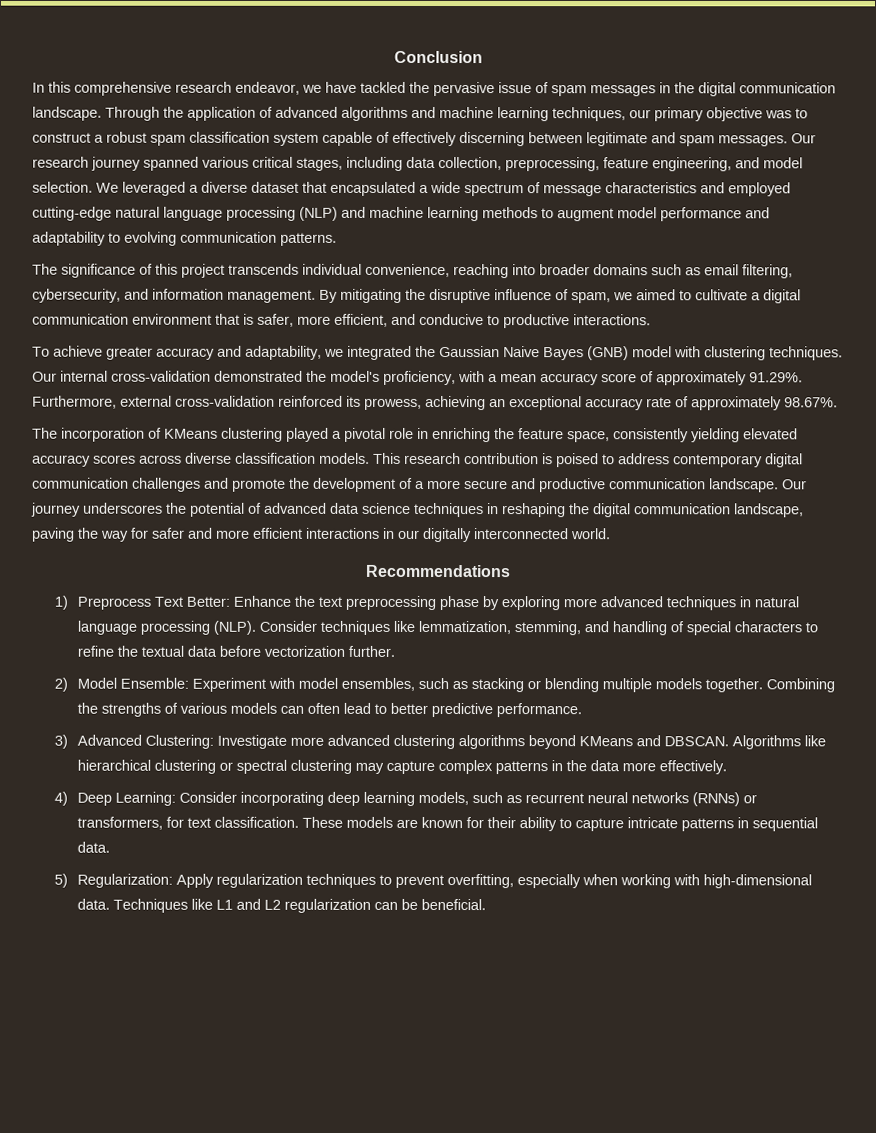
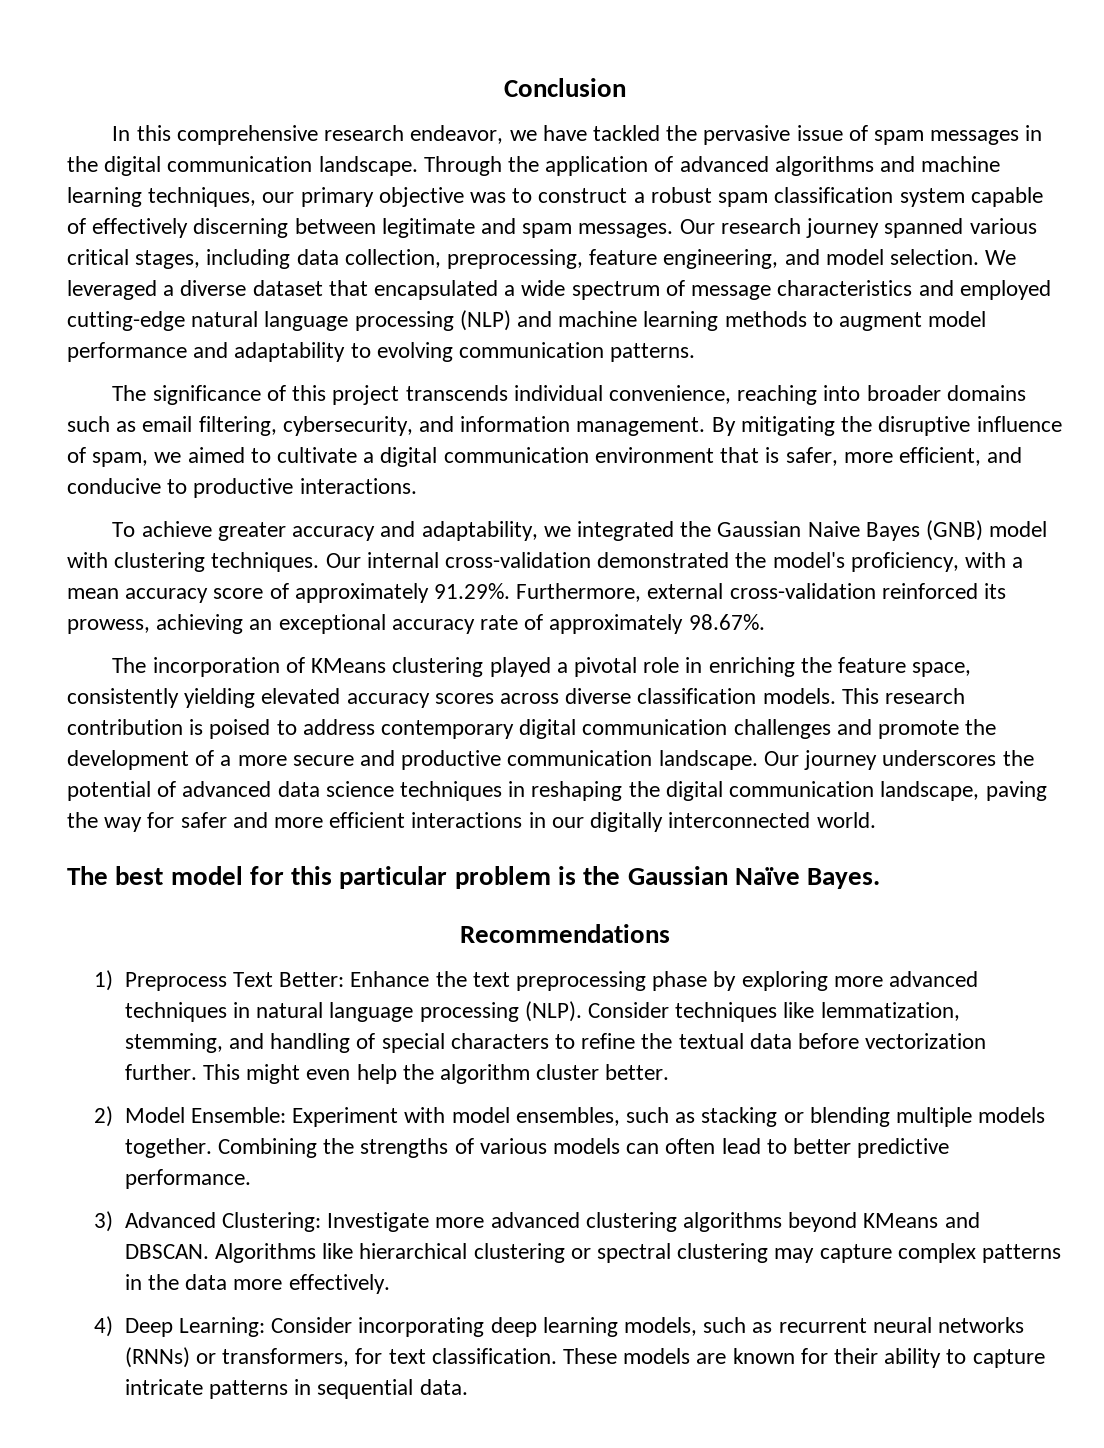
+ The best model for this particular problem is the Gaussian Naïve Bayes.
+ This might even help the algorithm cluster better.
- 5) Regularization: Apply regularization techniques to prevent overfitting, especially when working with high-dimensional data. Techniques like L1 and L2 regularization can be beneficial.

